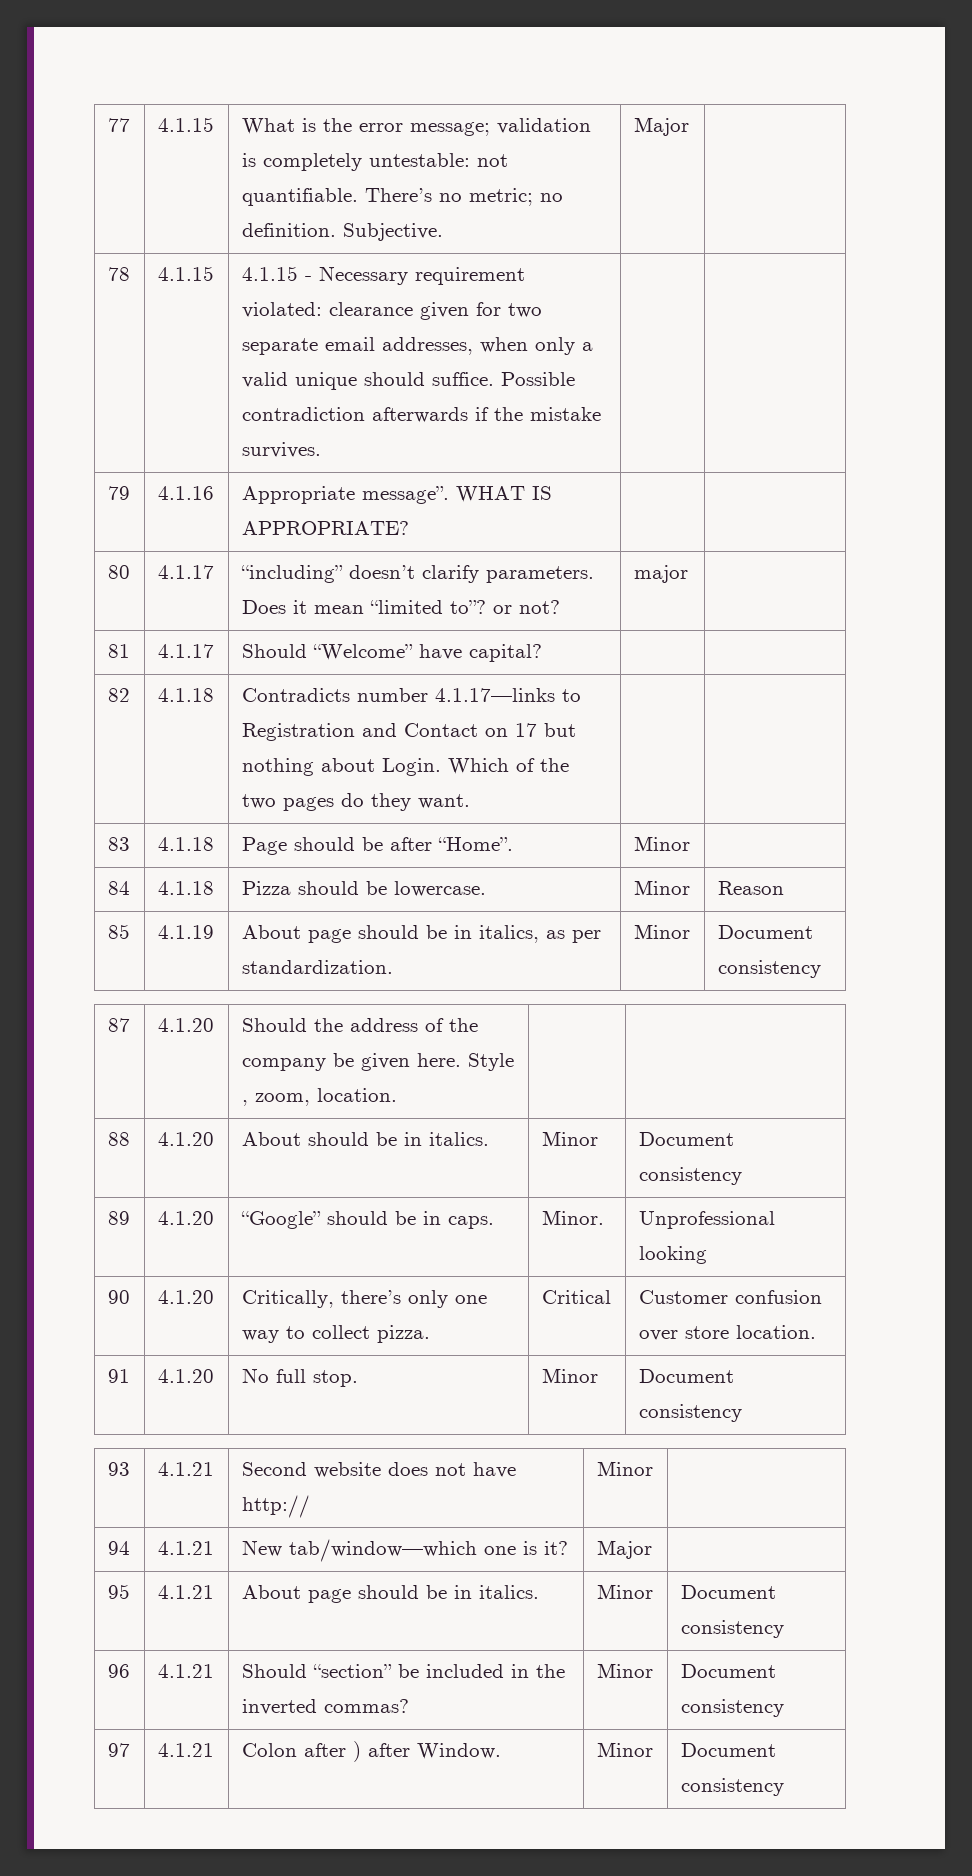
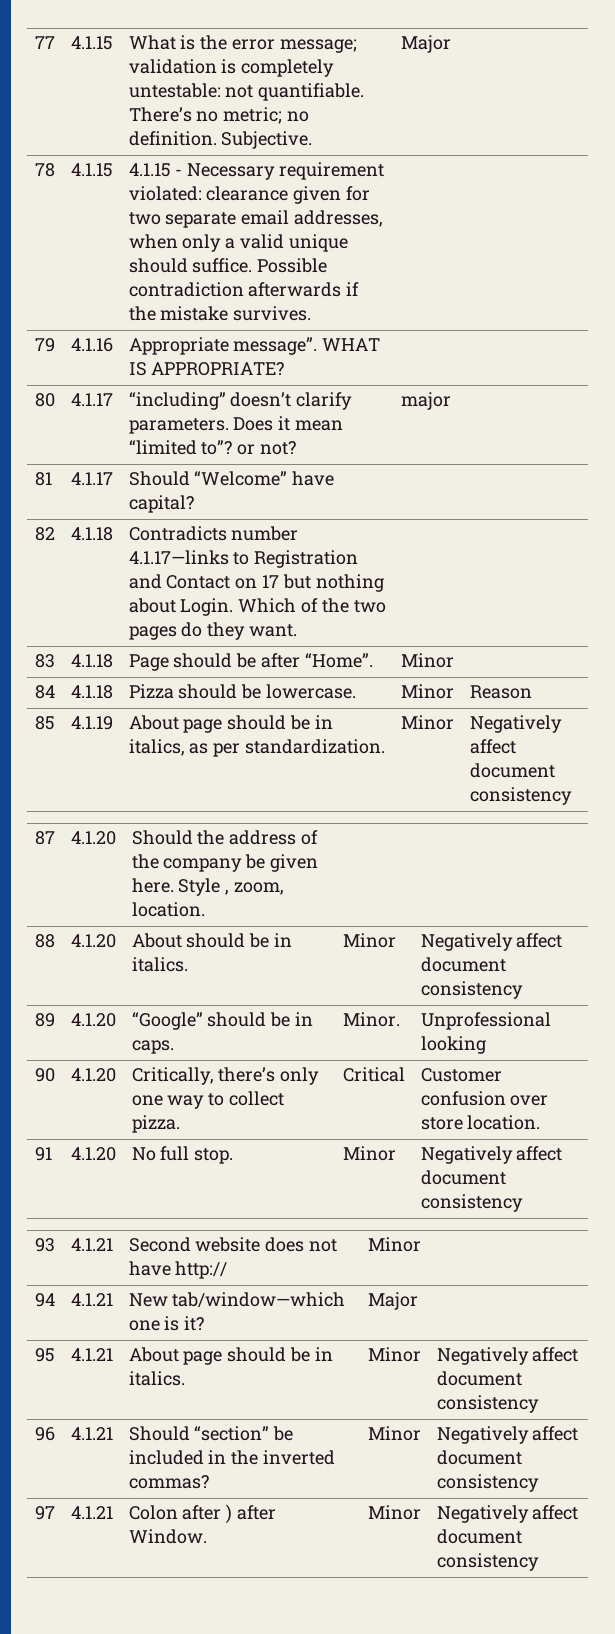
- 85 | 4.1.19 | About page should be in italics, as per standardization. | Minor | Document consistency
+ 85 | 4.1.19 | About page should be in italics, as per standardization. | Minor | Negatively affect document consistency
- 88 | 4.1.20 | About should be in italics. | Minor | Document consistency
+ 88 | 4.1.20 | About should be in italics. | Minor | Negatively affect document consistency
- 91 | 4.1.20 | No full stop. | Minor | Document consistency
+ 91 | 4.1.20 | No full stop. | Minor | Negatively affect document consistency
- 95 | 4.1.21 | About page should be in italics. | Minor | Document consistency
+ 95 | 4.1.21 | About page should be in italics. | Minor | Negatively affect document consistency
- 96 | 4.1.21 | Should “section” be included in the inverted commas? | Minor | Document consistency
+ 96 | 4.1.21 | Should “section” be included in the inverted commas? | Minor | Negatively affect document consistency
- 97 | 4.1.21 | Colon after ) after Window. | Minor | Document consistency
+ 97 | 4.1.21 | Colon after ) after Window. | Minor | Negatively affect document consistency

